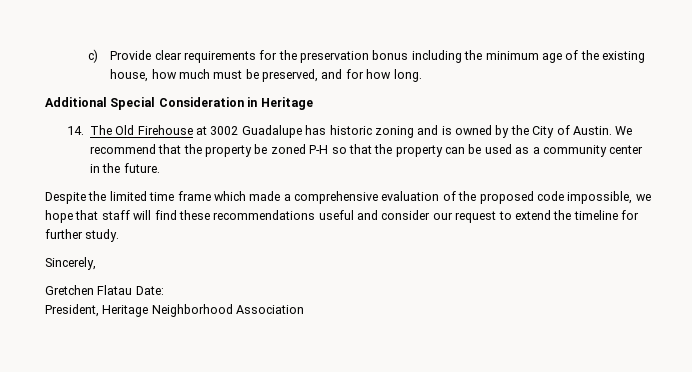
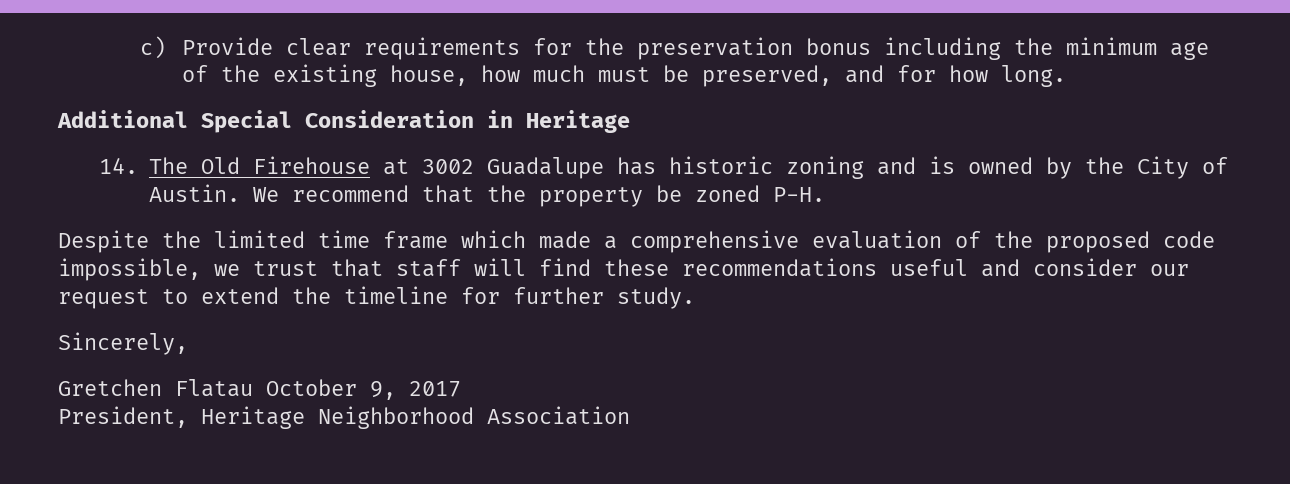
- We recommend that the property be zoned P-H so that the property can be used as a community center in the future.
+ We recommend that the property be zoned P-H.
- Despite the limited time frame which made a comprehensive evaluation of the proposed code impossible, we hope that staff will find these recommendations useful and consider our request to extend the timeline for further study.
+ Despite the limited time frame which made a comprehensive evaluation of the proposed code impossible, we trust that staff will find these recommendations useful and consider our request to extend the timeline for further study.
- Gretchen Flatau Date:
+ Gretchen Flatau October 9, 2017

